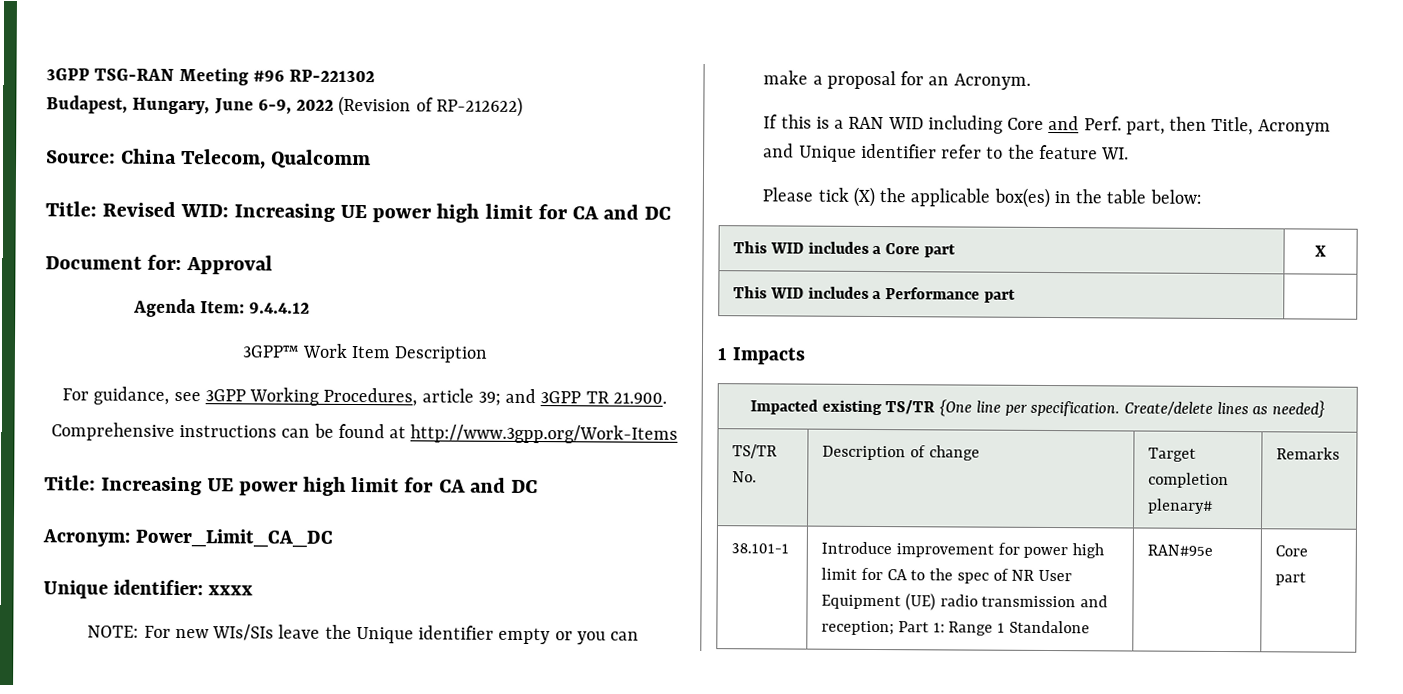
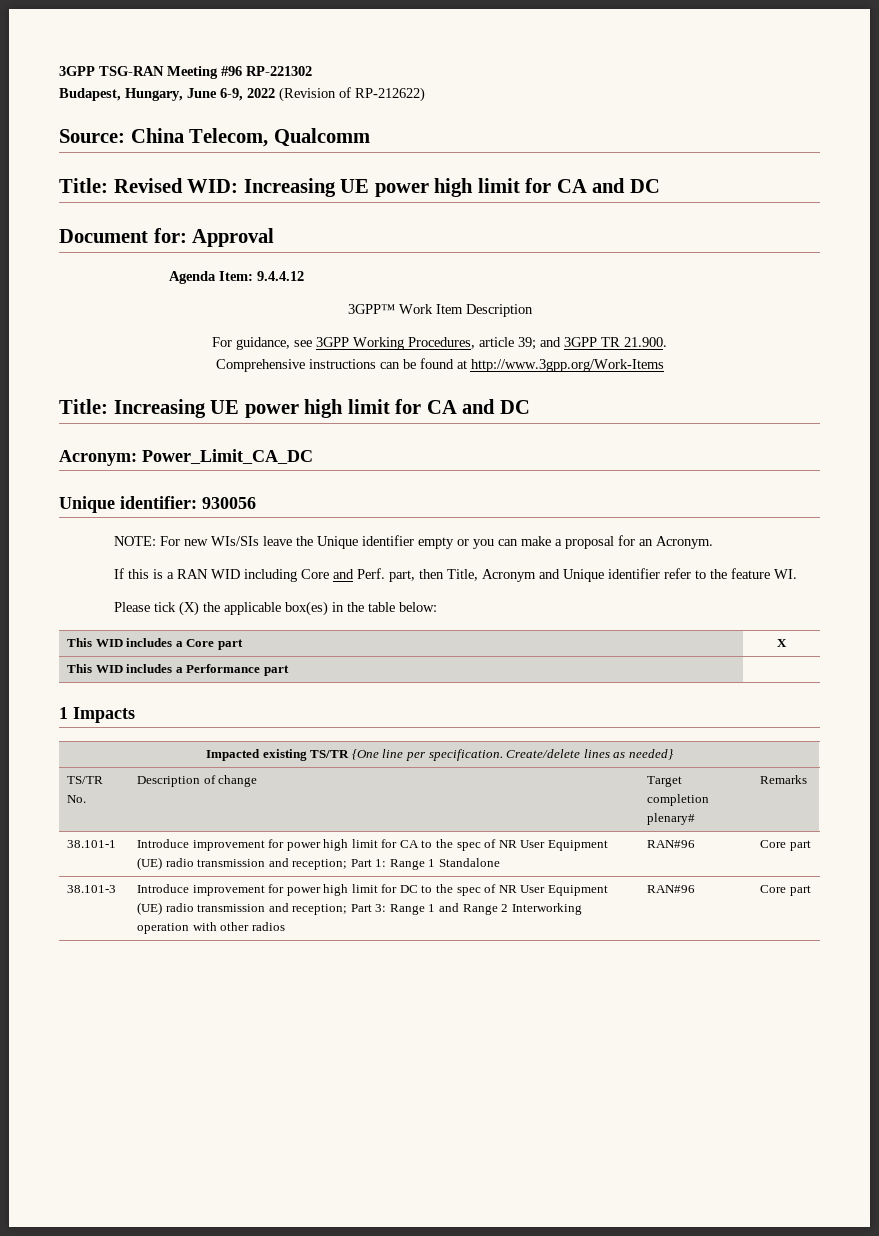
- Unique identifier: xxxx
+ Unique identifier: 930056
- 38.101-1 | Introduce improvement for power high limit for CA to the spec of NR User Equipment (UE) radio transmission and reception; Part 1: Range 1 Standalone | RAN#95e | Core part
+ 38.101-1 | Introduce improvement for power high limit for CA to the spec of NR User Equipment (UE) radio transmission and reception; Part 1: Range 1 Standalone | RAN#96 | Core part
+ 38.101-3 | Introduce improvement for power high limit for DC to the spec of NR User Equipment (UE) radio transmission and reception; Part 3: Range 1 and Range 2 Interworking operation with other radios | RAN#96 | Core part

